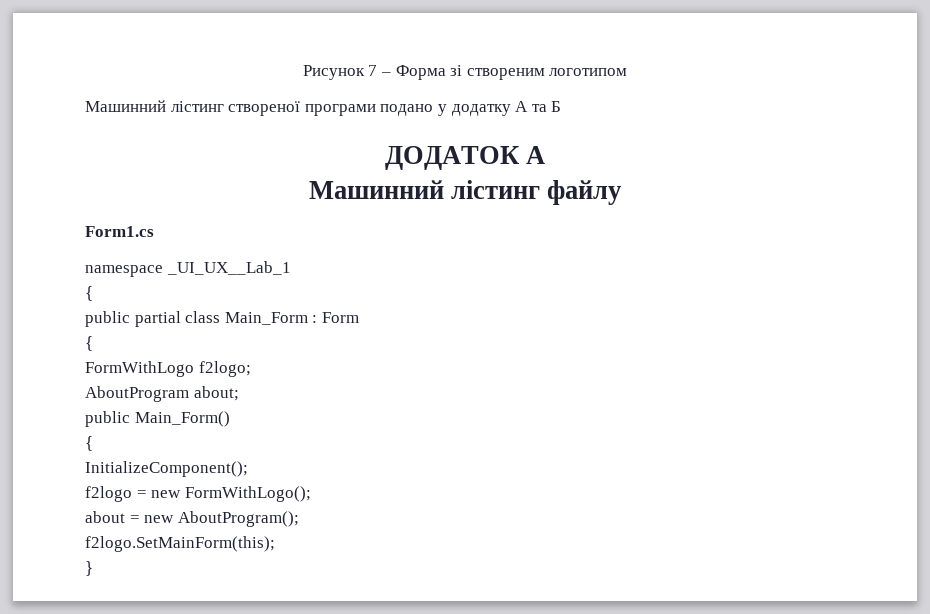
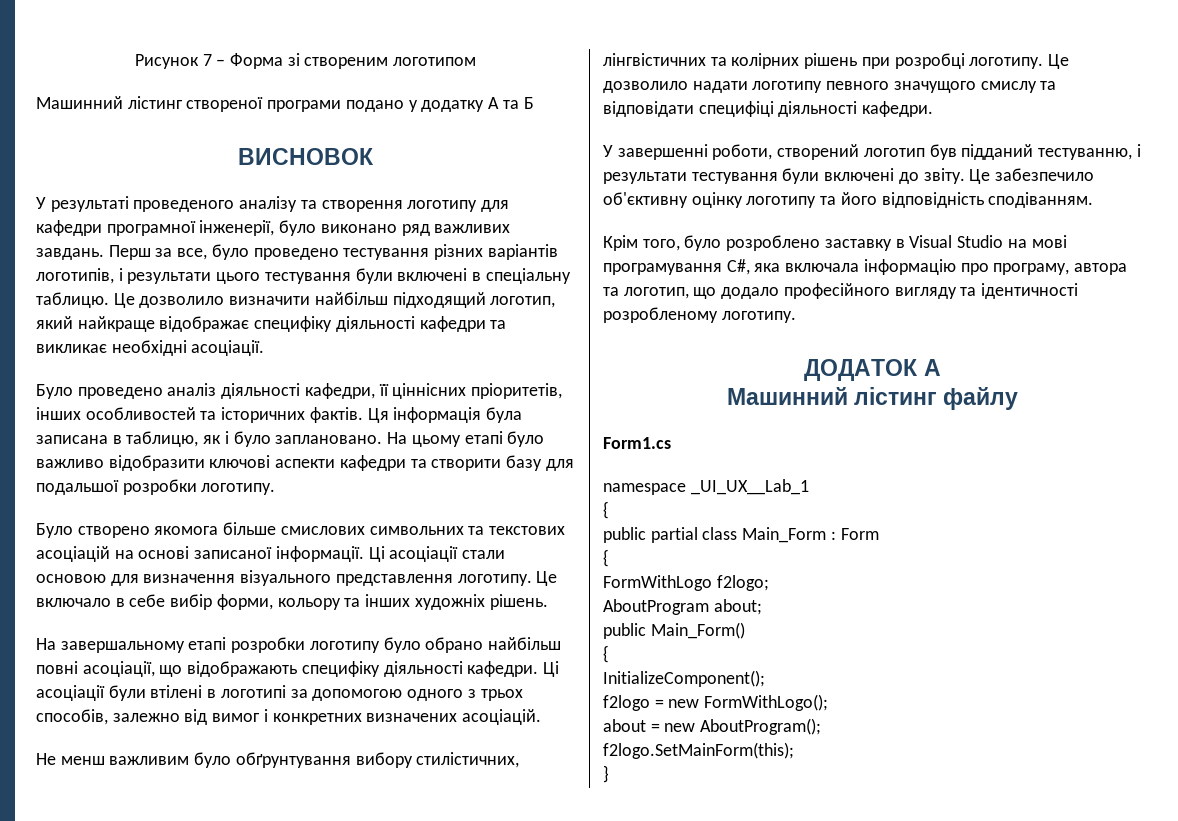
+ ВИСНОВОК
+ У результаті проведеного аналізу та створення логотипу для кафедри програмної інженерії, було виконано ряд важливих завдань. Перш за все, було проведено тестування різних варіантів логотипів, і результати цього тестування були включені в спеціальну таблицю. Це дозволило визначити найбільш підходящий логотип, який найкраще відображає специфіку діяльності кафедри та викликає необхідні асоціації.
+ Було проведено аналіз діяльності кафедри, її ціннісних пріоритетів, інших особливостей та історичних фактів. Ця інформація була записана в таблицю, як і було заплановано. На цьому етапі було важливо відобразити ключові аспекти кафедри та створити базу для подальшої розробки логотипу.
+ Було створено якомога більше смислових символьних та текстових асоціацій на основі записаної інформації. Ці асоціації стали основою для визначення візуального представлення логотипу. Це включало в себе вибір форми, кольору та інших художніх рішень.
+ На завершальному етапі розробки логотипу було обрано найбільш повні асоціації, що відображають специфіку діяльності кафедри. Ці асоціації були втілені в логотипі за допомогою одного з трьох способів, залежно від вимог і конкретних визначених асоціацій.
+ Не менш важливим було обґрунтування вибору стилістичних, лінгвістичних та колірних рішень при розробці логотипу. Це дозволило надати логотипу певного значущого смислу та відповідати специфіці діяльності кафедри.
+ У завершенні роботи, створений логотип був підданий тестуванню, і результати тестування були включені до звіту. Це забезпечило об'єктивну оцінку логотипу та його відповідність сподіванням.
+ Крім того, було розроблено заставку в Visual Studio на мові програмування C#, яка включала інформацію про програму, автора та логотип, що додало професійного вигляду та ідентичності розробленому логотипу.

